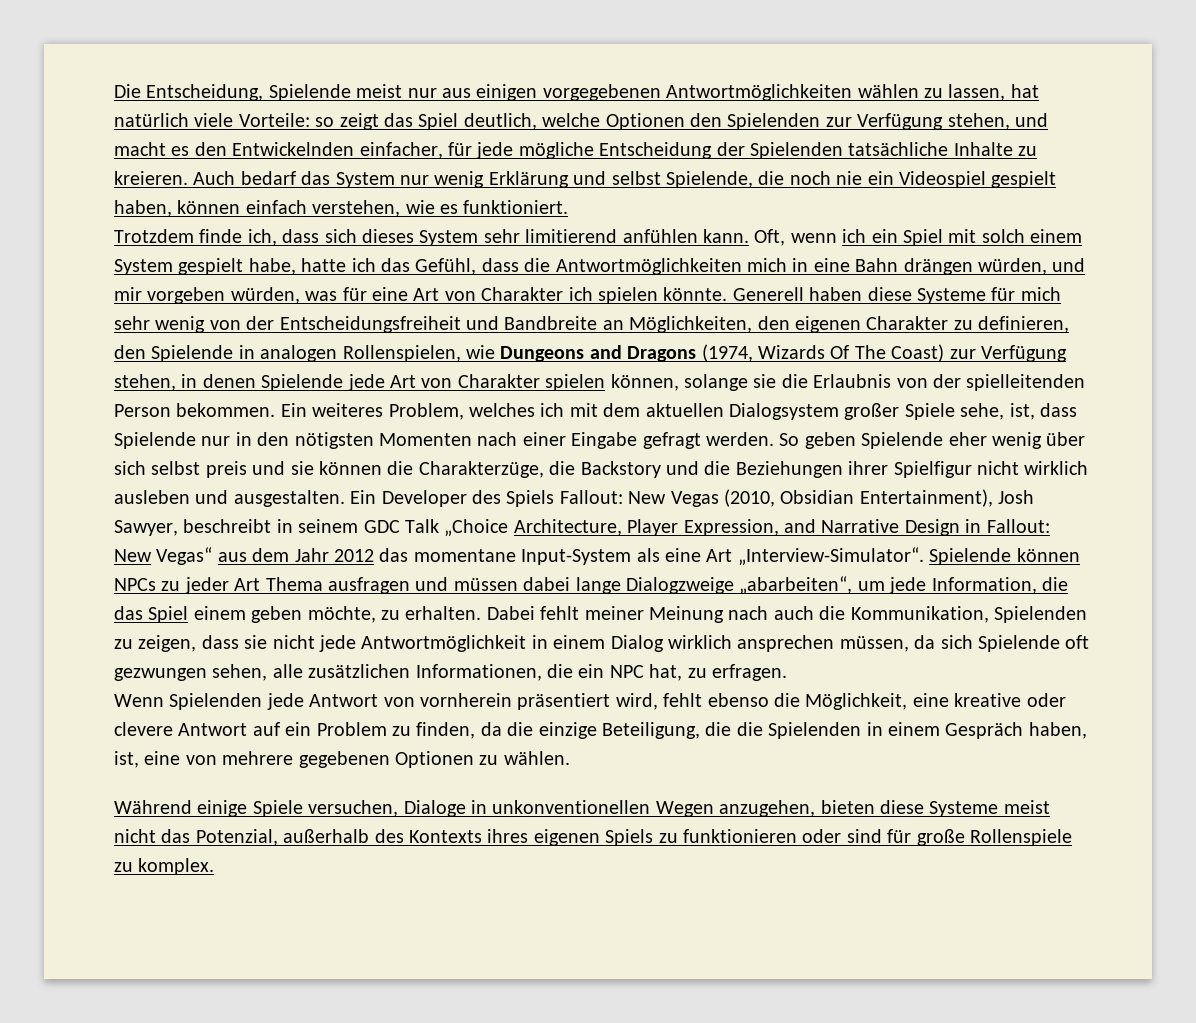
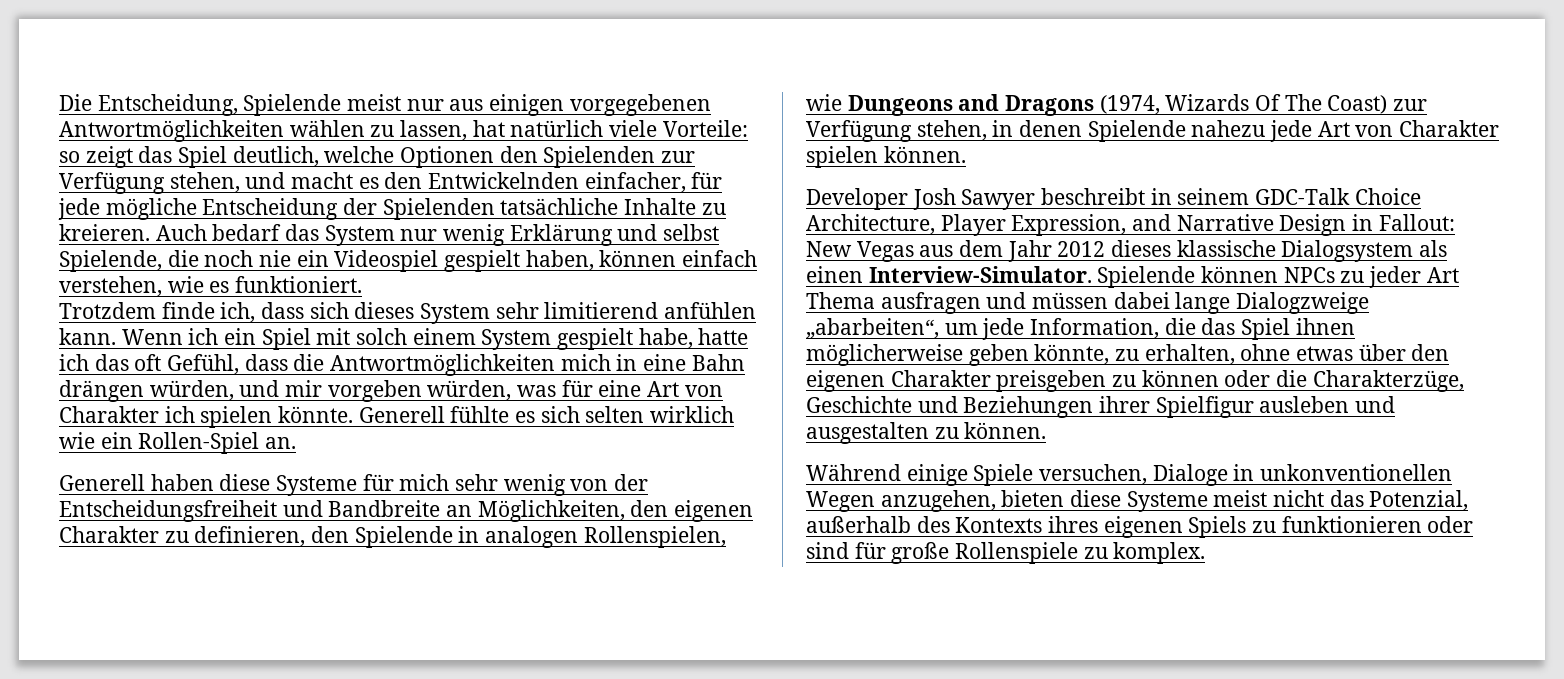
- Oft, wenn ich ein Spiel mit solch einem System gespielt habe, hatte ich das Gefühl, dass die Antwortmöglichkeiten mich in eine Bahn drängen würden, und mir vorgeben würden, was für eine Art von Charakter ich spielen könnte.
+ Wenn ich ein Spiel mit solch einem System gespielt habe, hatte ich das oft Gefühl, dass die Antwortmöglichkeiten mich in eine Bahn drängen würden, und mir vorgeben würden, was für eine Art von Charakter ich spielen könnte.
- Generell haben diese Systeme für mich sehr wenig von der Entscheidungsfreiheit und Bandbreite an Möglichkeiten, den eigenen Charakter zu definieren, den Spielende in analogen Rollenspielen, wie Dungeons and Dragons (1974, Wizards Of The Coast) zur Verfügung stehen, in denen Spielende jede Art von Charakter spielen können, solange sie die Erlaubnis von der spielleitenden Person bekommen. Ein weiteres Problem, welches ich mit dem aktuellen Dialogsystem großer Spiele sehe, ist, dass Spielende nur in den nötigsten Momenten nach einer Eingabe gefragt werden. So geben Spielende eher wenig über sich selbst preis und sie können die Charakterzüge, die Backstory und die Beziehungen ihrer Spielfigur nicht wirklich ausleben und ausgestalten. Ein Developer des Spiels Fallout: New Vegas (2010, Obsidian Entertainment), Josh Sawyer, beschreibt in seinem GDC Talk „Choice Architecture, Player Expression, and Narrative Design in Fallout: New Vegas“ aus dem Jahr 2012 das momentane Input-System als eine Art „Interview-Simulator“.
+ Generell fühlte es sich selten wirklich wie ein Rollen-Spiel an.
+ Generell haben diese Systeme für mich sehr wenig von der Entscheidungsfreiheit und Bandbreite an Möglichkeiten, den eigenen Charakter zu definieren, den Spielende in analogen Rollenspielen, wie Dungeons and Dragons (1974, Wizards Of The Coast) zur Verfügung stehen, in denen Spielende nahezu jede Art von Charakter spielen können.
+ Developer Josh Sawyer beschreibt in seinem GDC-Talk Choice Architecture, Player Expression, and Narrative Design in Fallout: New Vegas aus dem Jahr 2012 dieses klassische Dialogsystem als einen Interview-Simulator.
- Spielende können NPCs zu jeder Art Thema ausfragen und müssen dabei lange Dialogzweige „abarbeiten“, um jede Information, die das Spiel einem geben möchte, zu erhalten. Dabei fehlt meiner Meinung nach auch die Kommunikation, Spielenden zu zeigen, dass sie nicht jede Antwortmöglichkeit in einem Dialog wirklich ansprechen müssen, da sich Spielende oft gezwungen sehen, alle zusätzlichen Informationen, die ein NPC hat, zu erfragen.
- Wenn Spielenden jede Antwort von vornherein präsentiert wird, fehlt ebenso die Möglichkeit, eine kreative oder clevere Antwort auf ein Problem zu finden, da die einzige Beteiligung, die die Spielenden in einem Gespräch haben, ist, eine von mehrere gegebenen Optionen zu wählen.
+ Spielende können NPCs zu jeder Art Thema ausfragen und müssen dabei lange Dialogzweige „abarbeiten“, um jede Information, die das Spiel ihnen möglicherweise geben könnte, zu erhalten, ohne etwas über den eigenen Charakter preisgeben zu können oder die Charakterzüge, Geschichte und Beziehungen ihrer Spielfigur ausleben und ausgestalten zu können.

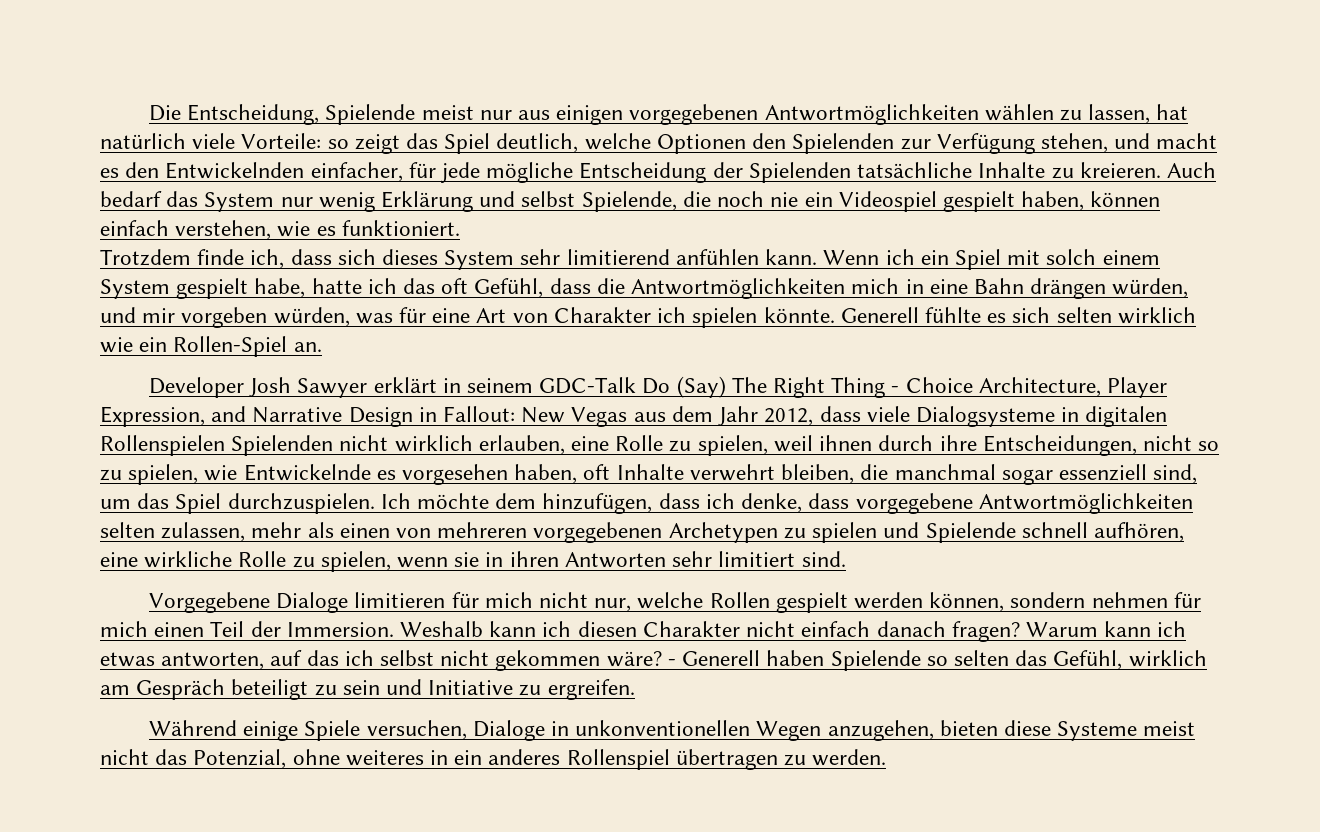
- Generell haben diese Systeme für mich sehr wenig von der Entscheidungsfreiheit und Bandbreite an Möglichkeiten, den eigenen Charakter zu definieren, den Spielende in analogen Rollenspielen, wie Dungeons and Dragons (1974, Wizards Of The Coast) zur Verfügung stehen, in denen Spielende nahezu jede Art von Charakter spielen können.
- Developer Josh Sawyer beschreibt in seinem GDC-Talk Choice Architecture, Player Expression, and Narrative Design in Fallout: New Vegas aus dem Jahr 2012 dieses klassische Dialogsystem als einen Interview-Simulator. Spielende können NPCs zu jeder Art Thema ausfragen und müssen dabei lange Dialogzweige „abarbeiten“, um jede Information, die das Spiel ihnen möglicherweise geben könnte, zu erhalten, ohne etwas über den eigenen Charakter preisgeben zu können oder die Charakterzüge, Geschichte und Beziehungen ihrer Spielfigur ausleben und ausgestalten zu können.
+ Developer Josh Sawyer erklärt in seinem GDC-Talk Do (Say) The Right Thing - Choice Architecture, Player Expression, and Narrative Design in Fallout: New Vegas aus dem Jahr 2012, dass viele Dialogsysteme in digitalen Rollenspielen Spielenden nicht wirklich erlauben, eine Rolle zu spielen, weil ihnen durch ihre Entscheidungen, nicht so zu spielen, wie Entwickelnde es vorgesehen haben, oft Inhalte verwehrt bleiben, die manchmal sogar essenziell sind, um das Spiel durchzuspielen. Ich möchte dem hinzufügen, dass ich denke, dass vorgegebene Antwortmöglichkeiten selten zulassen, mehr als einen von mehreren vorgegebenen Archetypen zu spielen und Spielende schnell aufhören, eine wirkliche Rolle zu spielen, wenn sie in ihren Antworten sehr limitiert sind.
+ Vorgegebene Dialoge limitieren für mich nicht nur, welche Rollen gespielt werden können, sondern nehmen für mich einen Teil der Immersion. Weshalb kann ich diesen Charakter nicht einfach danach fragen? Warum kann ich etwas antworten, auf das ich selbst nicht gekommen wäre? - Generell haben Spielende so selten das Gefühl, wirklich am Gespräch beteiligt zu sein und Initiative zu ergreifen.
- Während einige Spiele versuchen, Dialoge in unkonventionellen Wegen anzugehen, bieten diese Systeme meist nicht das Potenzial, außerhalb des Kontexts ihres eigenen Spiels zu funktionieren oder sind für große Rollenspiele zu komplex.
+ Während einige Spiele versuchen, Dialoge in unkonventionellen Wegen anzugehen, bieten diese Systeme meist nicht das Potenzial, ohne weiteres in ein anderes Rollenspiel übertragen zu werden.

